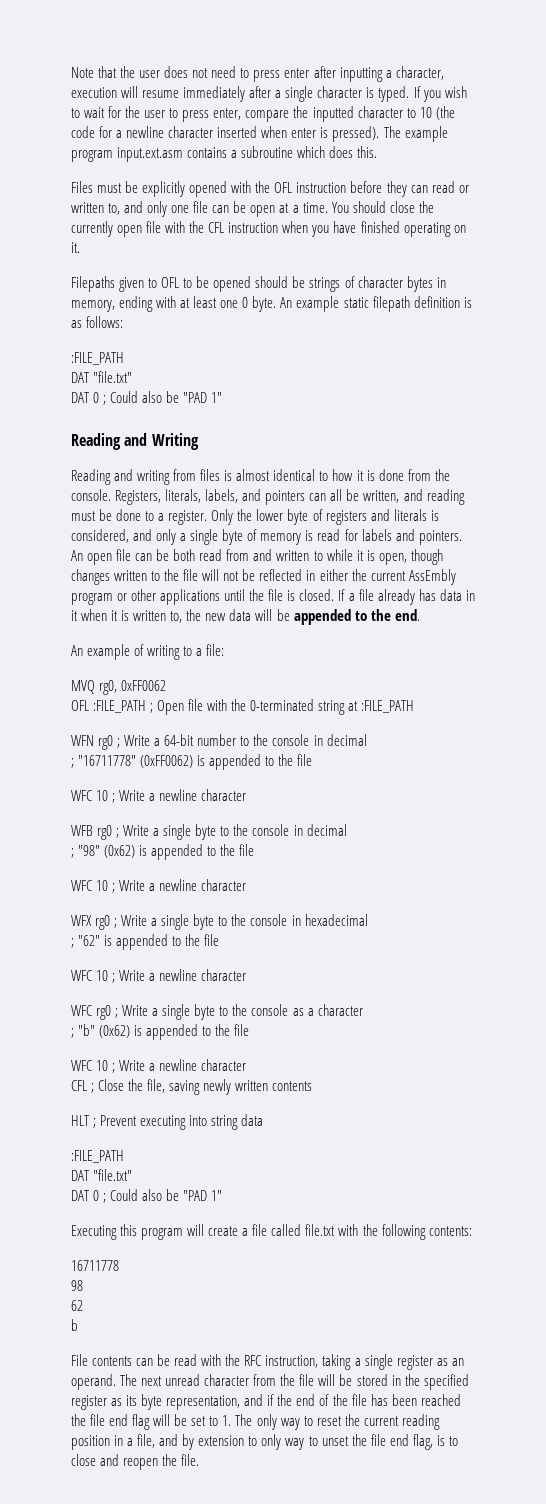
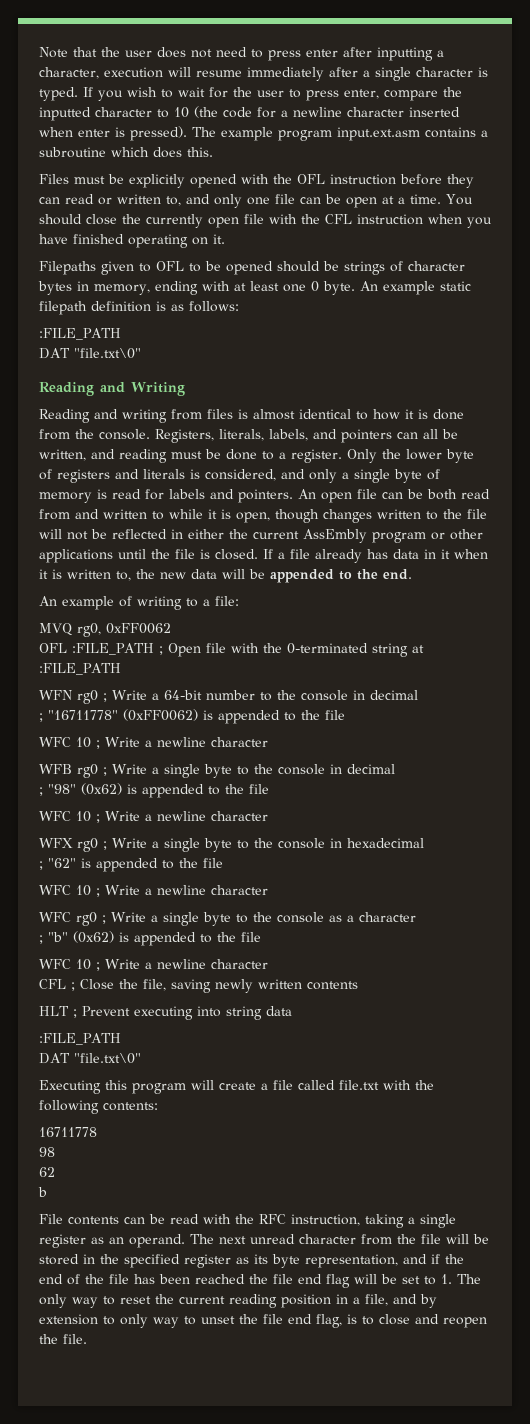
  An example static filepath definition is as follows:
  :FILE_PATH
- DAT "file.txt"
- DAT 0 ; Could also be "PAD 1"
+ DAT "file.txt\0"
  HLT ; Prevent executing into string data
  :FILE_PATH
- DAT "file.txt"
- DAT 0 ; Could also be "PAD 1"
+ DAT "file.txt\0"

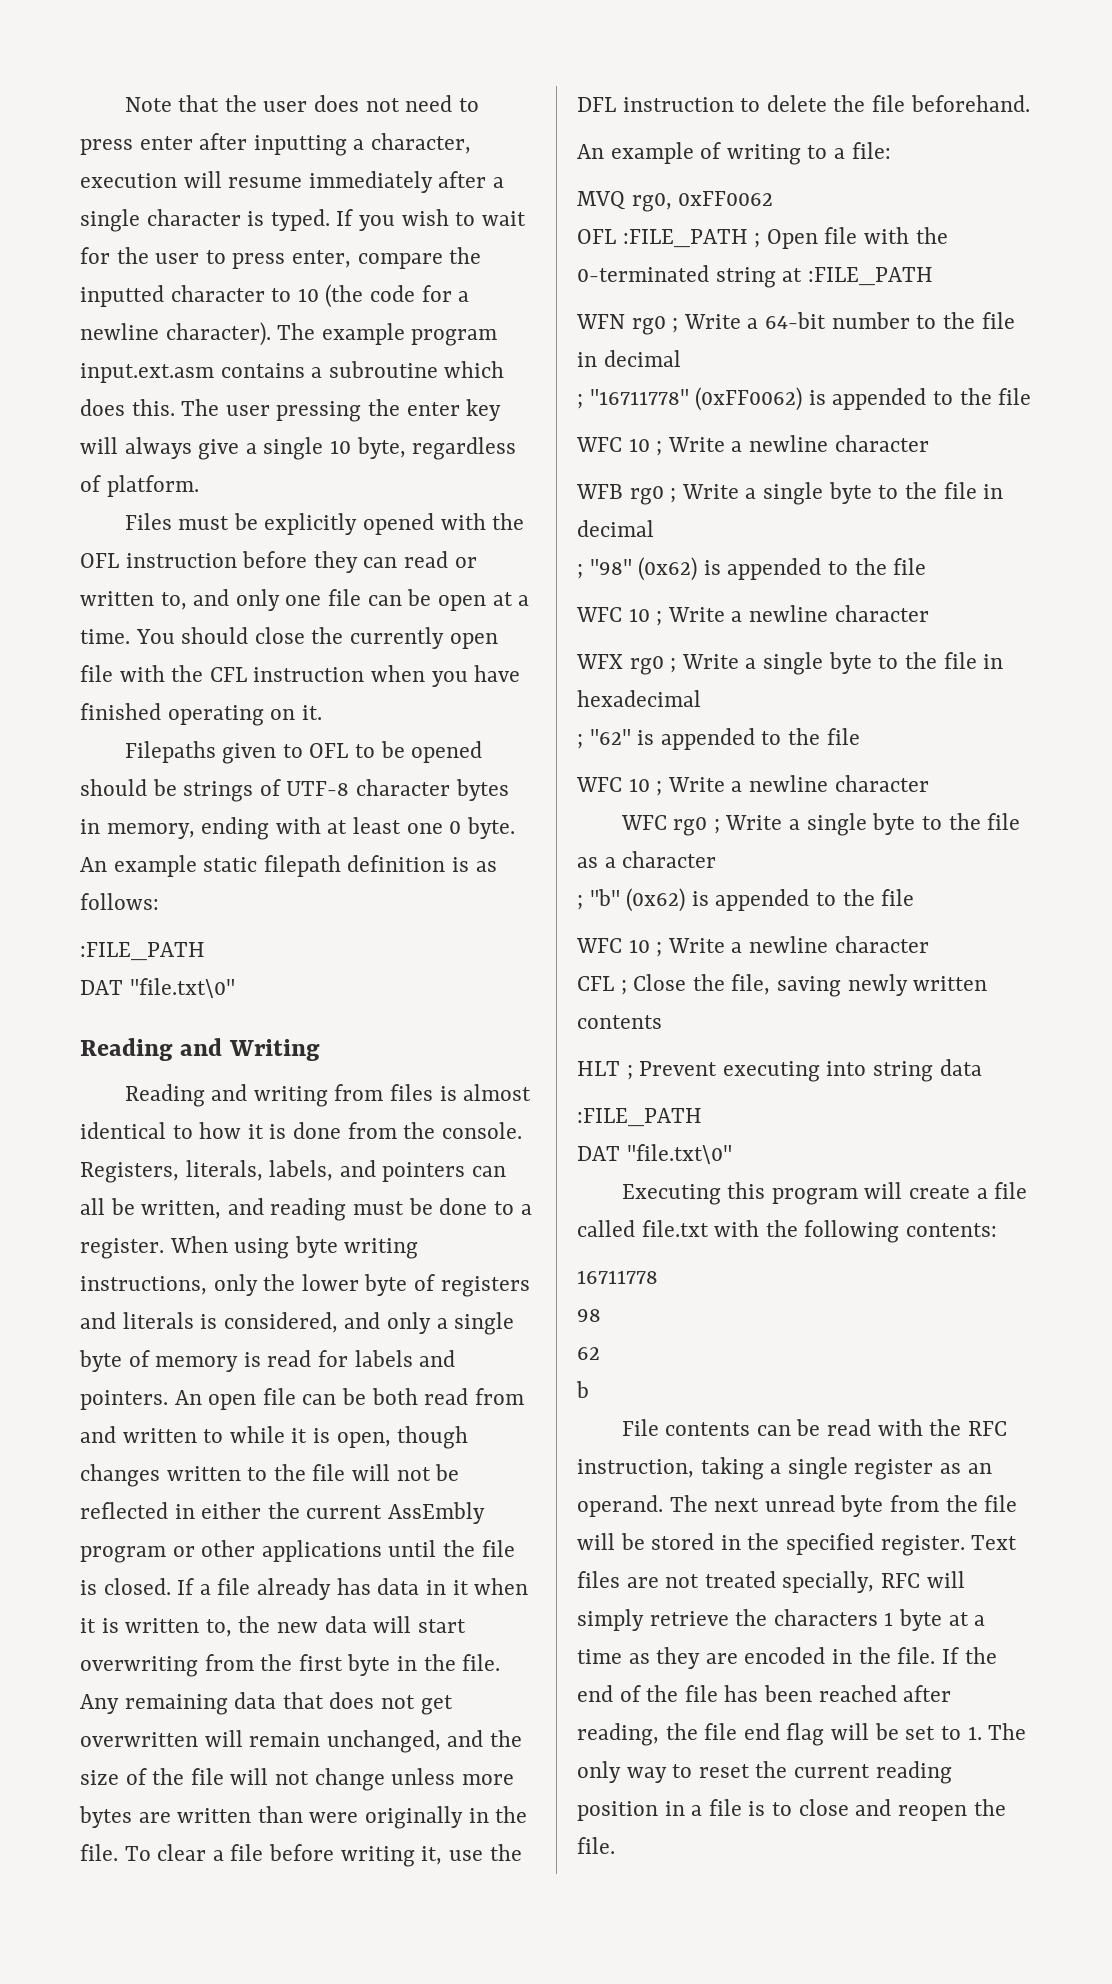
- If you wish to wait for the user to press enter, compare the inputted character to 10 (the code for a newline character inserted when enter is pressed).
+ If you wish to wait for the user to press enter, compare the inputted character to 10 (the code for a newline character).
+ The user pressing the enter key will always give a single 10 byte, regardless of platform.
- Filepaths given to OFL to be opened should be strings of character bytes in memory, ending with at least one 0 byte.
+ Filepaths given to OFL to be opened should be strings of UTF-8 character bytes in memory, ending with at least one 0 byte.
- Only the lower byte of registers and literals is considered, and only a single byte of memory is read for labels and pointers.
+ When using byte writing instructions, only the lower byte of registers and literals is considered, and only a single byte of memory is read for labels and pointers.
- If a file already has data in it when it is written to, the new data will be appended to the end.
+ If a file already has data in it when it is written to, the new data will start overwriting from the first byte in the file. Any remaining data that does not get overwritten will remain unchanged, and the size of the file will not change unless more bytes are written than were originally in the file. To clear a file before writing it, use the DFL instruction to delete the file beforehand.
- WFN rg0 ; Write a 64-bit number to the console in decimal
+ WFN rg0 ; Write a 64-bit number to the file in decimal
- WFB rg0 ; Write a single byte to the console in decimal
+ WFB rg0 ; Write a single byte to the file in decimal
- WFX rg0 ; Write a single byte to the console in hexadecimal
+ WFX rg0 ; Write a single byte to the file in hexadecimal
- WFC rg0 ; Write a single byte to the console as a character
+ WFC rg0 ; Write a single byte to the file as a character
- The next unread character from the file will be stored in the specified register as its byte representation, and if the end of the file has been reached the file end flag will be set to 1. The only way to reset the current reading position in a file, and by extension to only way to unset the file end flag, is to close and reopen the file.
+ The next unread byte from the file will be stored in the specified register. Text files are not treated specially, RFC will simply retrieve the characters 1 byte at a time as they are encoded in the file. If the end of the file has been reached after reading, the file end flag will be set to 1. The only way to reset the current reading position in a file is to close and reopen the file.

